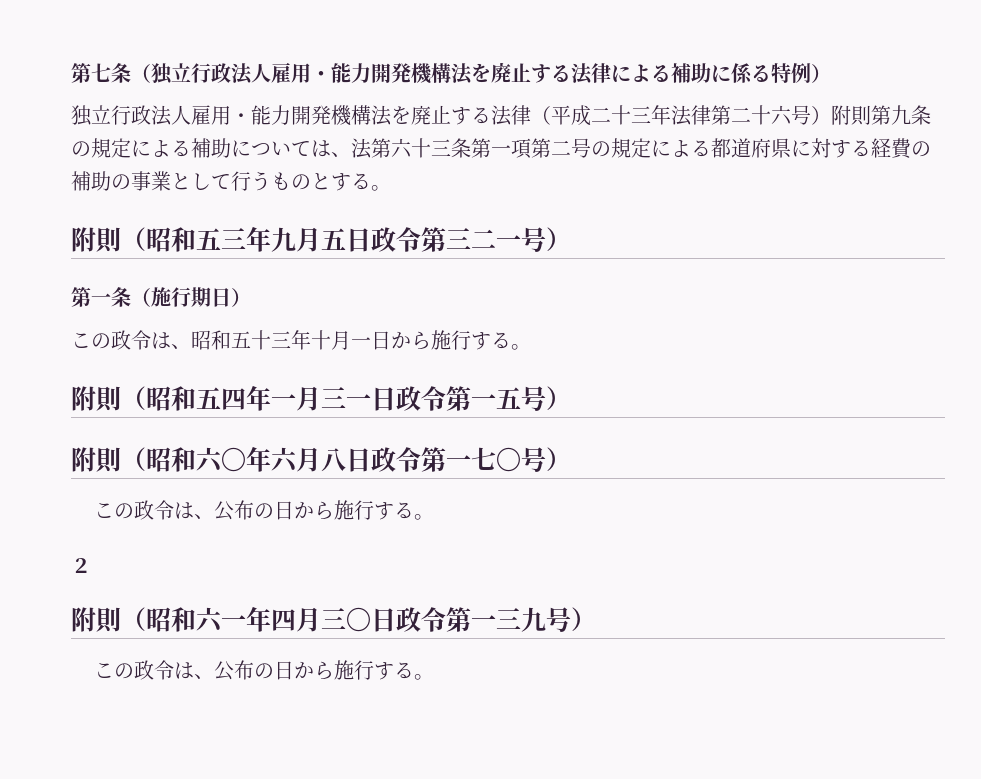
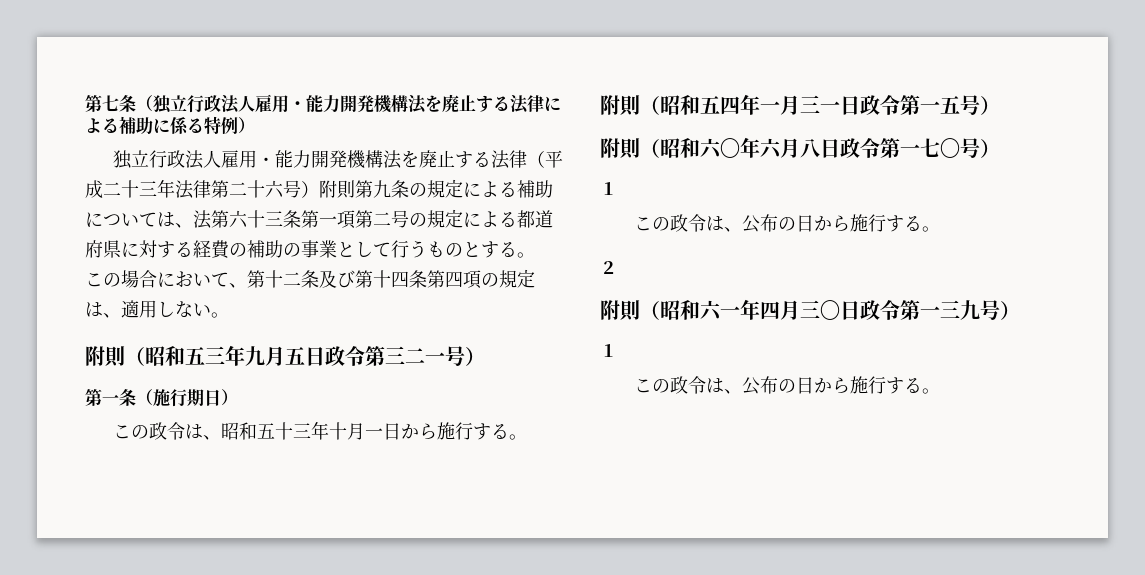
+ この場合において、第十二条及び第十四条第四項の規定は、適用しない。
  附則（昭和六〇年六月八日政令第一七〇号）
+ １
  附則（昭和六一年四月三〇日政令第一三九号）
+ １

